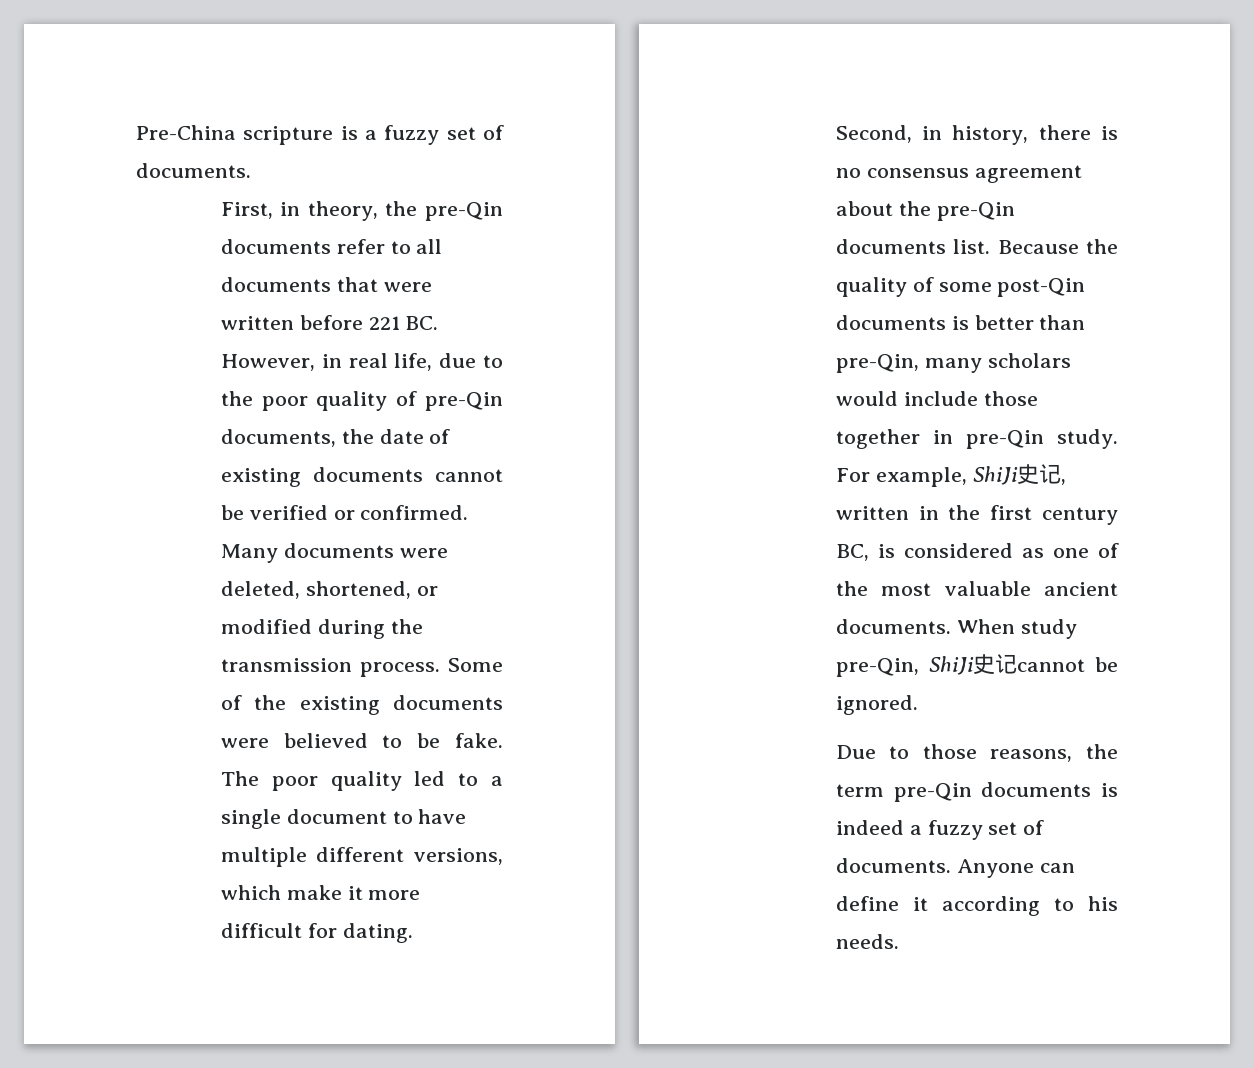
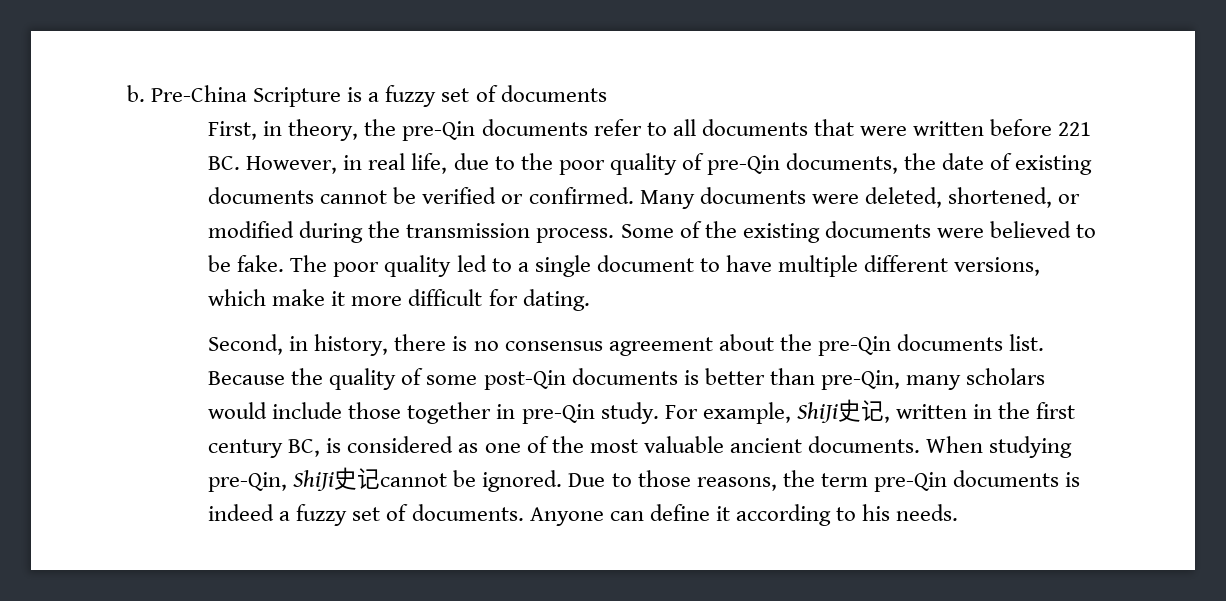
- Pre-China scripture is a fuzzy set of documents.
+ b. Pre-China Scripture is a fuzzy set of documents
- When study pre-Qin, ShiJi史记cannot be ignored.
- Due to those reasons, the term pre-Qin documents is indeed a fuzzy set of documents.
+ When studying pre-Qin, ShiJi史记cannot be ignored. Due to those reasons, the term pre-Qin documents is indeed a fuzzy set of documents.

